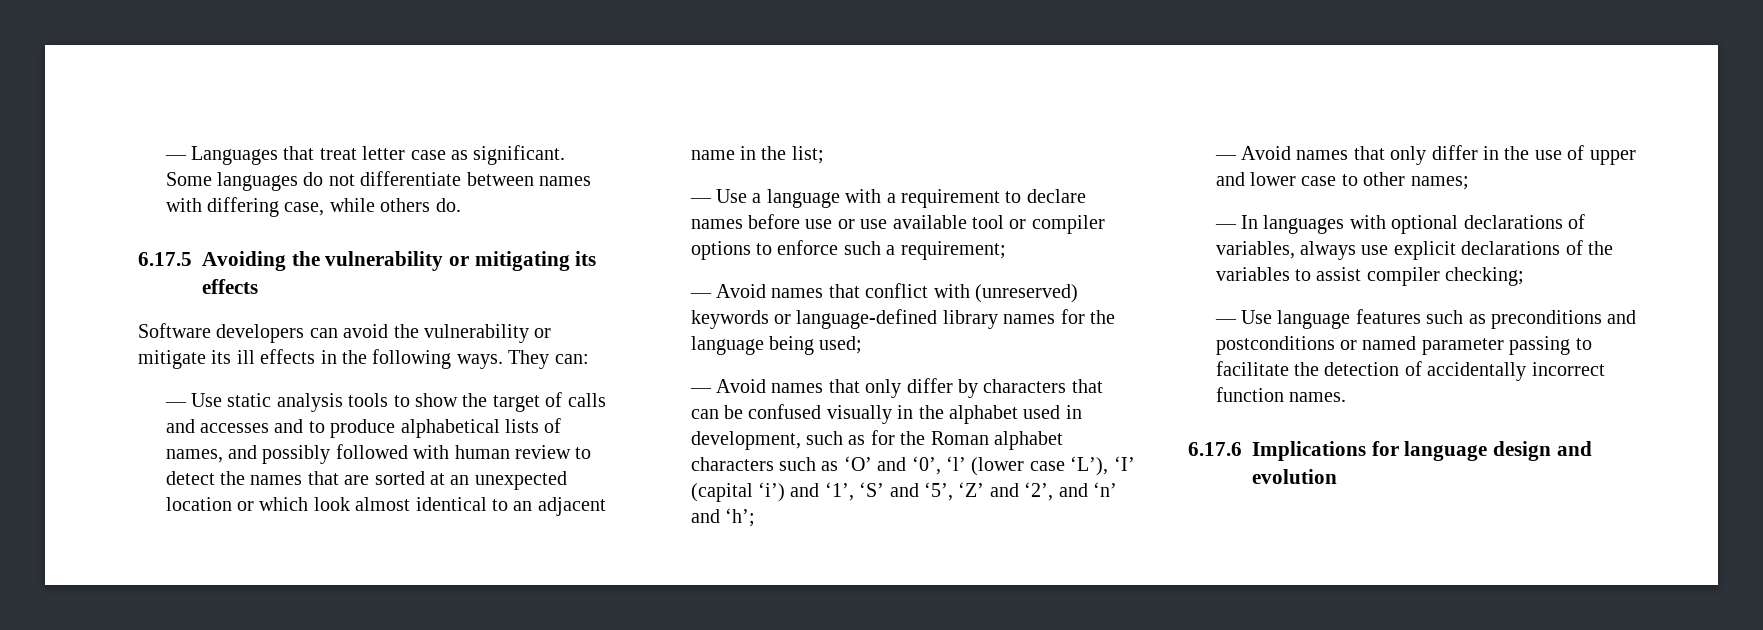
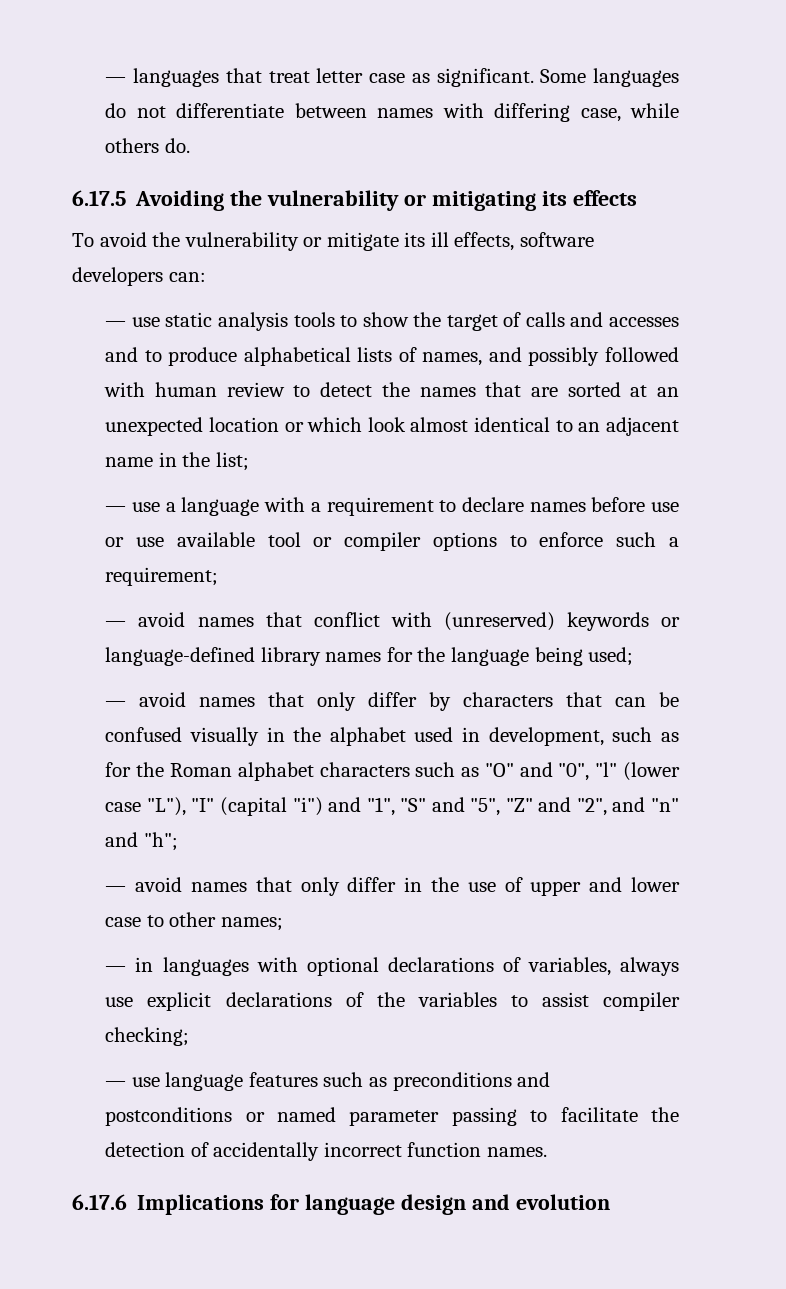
- — Languages that treat letter case as significant.
+ — languages that treat letter case as significant.
- Software developers can avoid the vulnerability or mitigate its ill effects in the following ways. They can:
+ To avoid the vulnerability or mitigate its ill effects, software developers can:
- — Use static analysis tools to show the target of calls and accesses and to produce alphabetical lists of names, and possibly followed with human review to detect the names that are sorted at an unexpected location or which look almost identical to an adjacent name in the list;
+ — use static analysis tools to show the target of calls and accesses and to produce alphabetical lists of names, and possibly followed with human review to detect the names that are sorted at an unexpected location or which look almost identical to an adjacent name in the list;
- — Use a language with a requirement to declare names before use or use available tool or compiler options to enforce such a requirement;
+ — use a language with a requirement to declare names before use or use available tool or compiler options to enforce such a requirement;
- — Avoid names that conflict with (unreserved) keywords or language-defined library names for the language being used;
+ — avoid names that conflict with (unreserved) keywords or language-defined library names for the language being used;
- — Avoid names that only differ by characters that can be confused visually in the alphabet used in development, such as for the Roman alphabet characters such as ‘O’ and ‘0’, ‘l’ (lower case ‘L’), ‘I’ (capital ‘i’) and ‘1’, ‘S’ and ‘5’, ‘Z’ and ‘2’, and ‘n’ and ‘h’;
- — Avoid names that only differ in the use of upper and lower case to other names;
+ — avoid names that only differ by characters that can be confused visually in the alphabet used in development, such as for the Roman alphabet characters such as "O" and "0", "l" (lower case "L"), "I" (capital "i") and "1", "S" and "5", "Z" and "2", and "n" and "h";
+ — avoid names that only differ in the use of upper and lower case to other names;
- — In languages with optional declarations of variables, always use explicit declarations of the variables to assist compiler checking;
+ — in languages with optional declarations of variables, always use explicit declarations of the variables to assist compiler checking;
- — Use language features such as preconditions and postconditions or named parameter passing to facilitate the detection of accidentally incorrect function names.
+ — use language features such as preconditions and postconditions or named parameter passing to facilitate the detection of accidentally incorrect function names.

